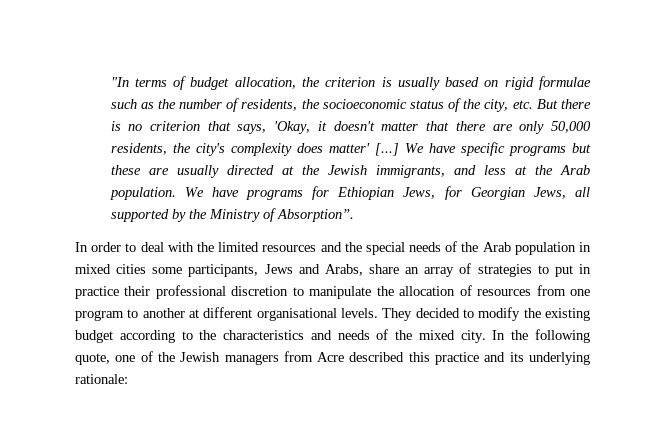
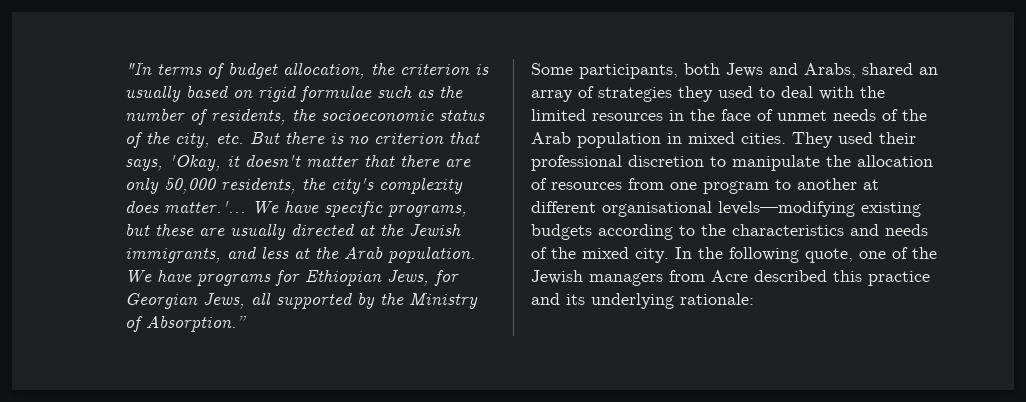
- "In terms of budget allocation, the criterion is usually based on rigid formulae such as the number of residents, the socioeconomic status of the city, etc. But there is no criterion that says, 'Okay, it doesn't matter that there are only 50,000 residents, the city's complexity does matter' [...]
+ "In terms of budget allocation, the criterion is usually based on rigid formulae such as the number of residents, the socioeconomic status of the city, etc. But there is no criterion that says, 'Okay, it doesn't matter that there are only 50,000 residents, the city's complexity does matter.'...
- We have specific programs but these are usually directed at the Jewish immigrants, and less at the Arab population.
+ We have specific programs, but these are usually directed at the Jewish immigrants, and less at the Arab population.
- We have programs for Ethiopian Jews, for Georgian Jews, all supported by the Ministry of Absorption”.
- In order to deal with the limited resources and the special needs of the Arab population in mixed cities some participants, Jews and Arabs, share an array of strategies to put in practice their professional discretion to manipulate the allocation of resources from one program to another at different organisational levels. They decided to modify the existing budget according to the characteristics and needs of the mixed city.
+ We have programs for Ethiopian Jews, for Georgian Jews, all supported by the Ministry of Absorption.”
+ Some participants, both Jews and Arabs, shared an array of strategies they used to deal with the limited resources in the face of unmet needs of the Arab population in mixed cities. They used their professional discretion to manipulate the allocation of resources from one program to another at different organisational levels—modifying existing budgets according to the characteristics and needs of the mixed city.

